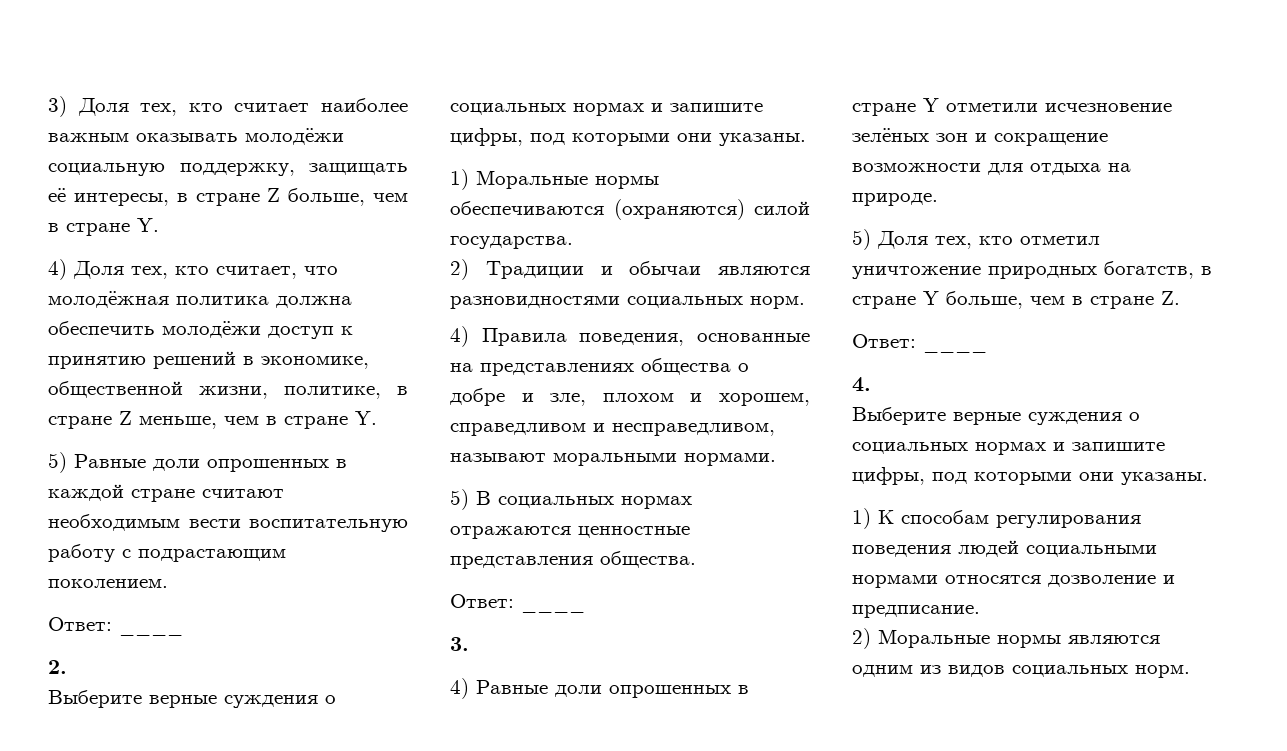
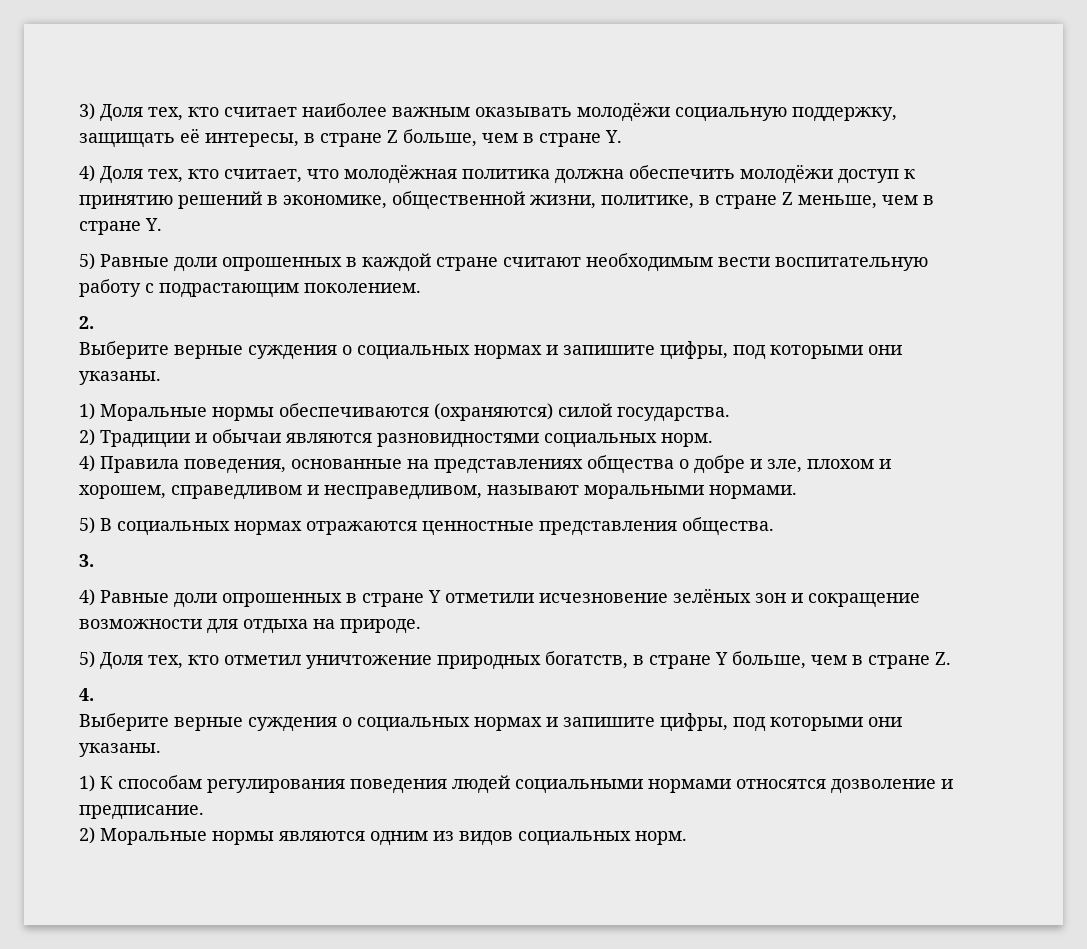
  5) Равные доли опрошенных в каждой стране считают необходимым вести воспитательную работу с подрастающим поколением.
- Ответ: ____
  5) B социальных нормах отражаются ценностные представления общества.
- Ответ: ____
  5) Доля тех, кто отметил уничтожение природных богатств, в стране Y больше, чем в стране Z.
- Ответ: ____

